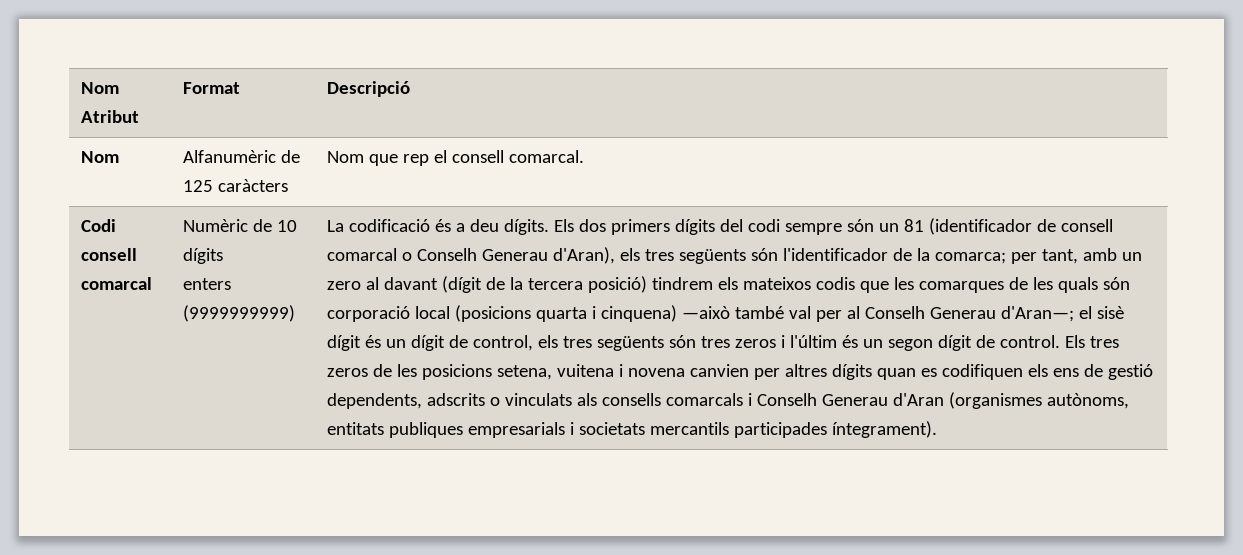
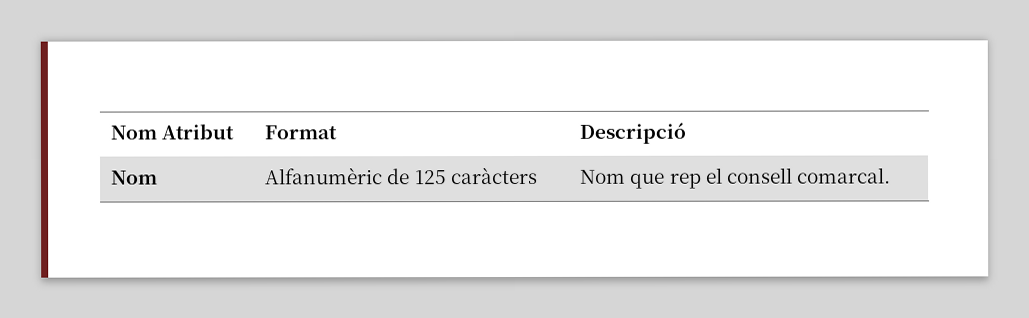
- Codi consell comarcal | Numèric de 10 dígits
- enters (9999999999) | La codificació és a deu dígits. Els dos primers dígits del codi sempre són un 81 (identificador de consell comarcal o Conselh Generau d'Aran), els tres següents són l'identificador de la comarca; per tant, amb un zero al davant (dígit de la tercera posició) tindrem els mateixos codis que les comarques de les quals són corporació local (posicions quarta i cinquena) —això també val per al Conselh Generau d'Aran—; el sisè dígit és un dígit de control, els tres següents són tres zeros i l'últim és un segon dígit de control. Els tres zeros de les posicions setena, vuitena i novena canvien per altres dígits quan es codifiquen els ens de gestió dependents, adscrits o vinculats als consells comarcals i Conselh Generau d'Aran (organismes autònoms, entitats publiques empresarials i societats mercantils participades íntegrament).

